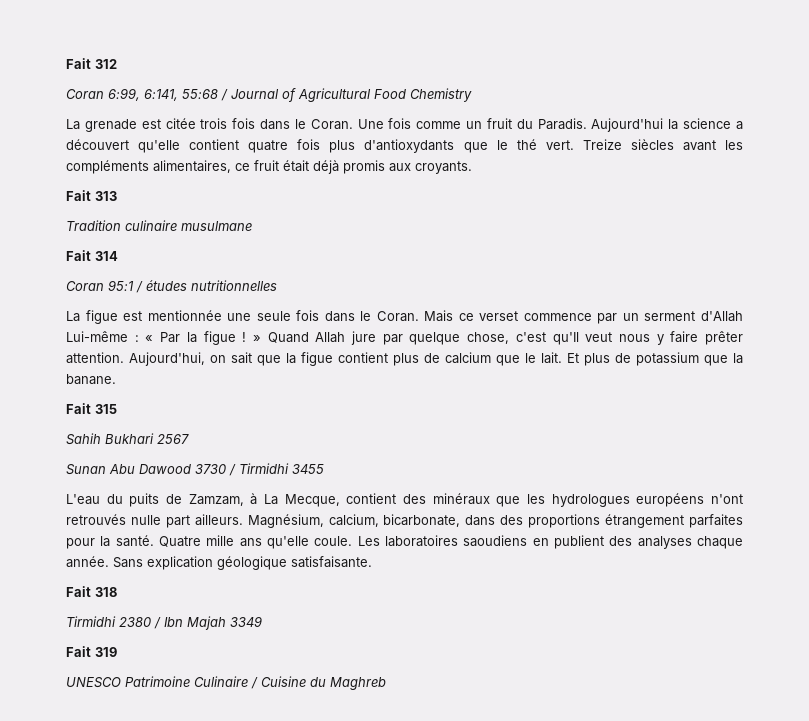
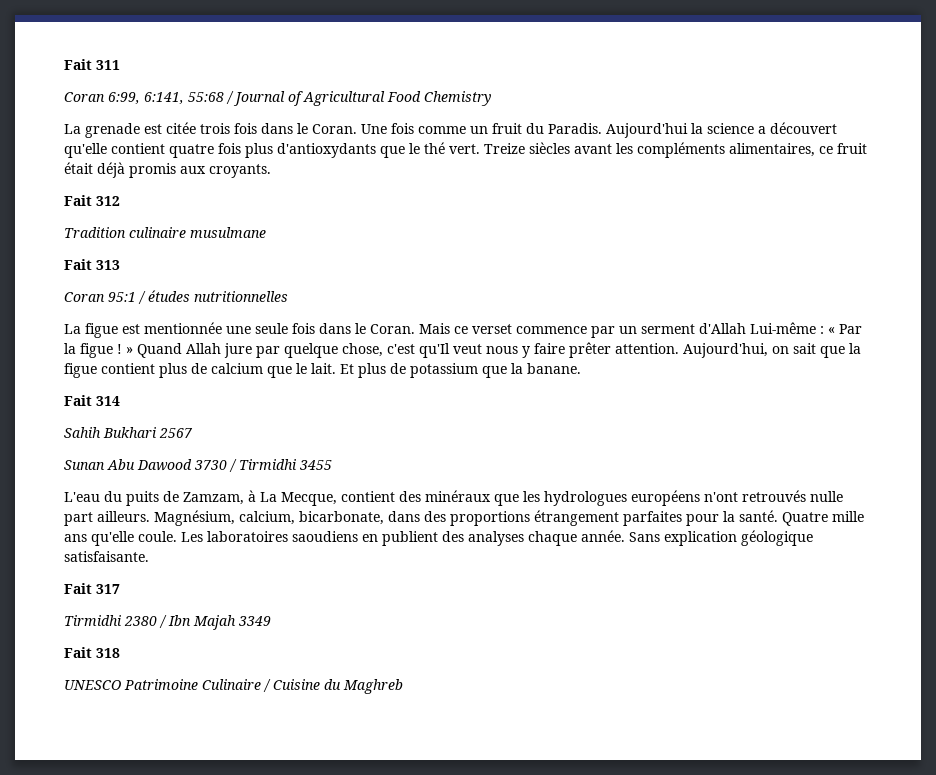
- Fait 312
+ Fait 311
- Fait 313
+ Fait 312
- Fait 314
+ Fait 313
- Fait 315
+ Fait 314
- Fait 318
+ Fait 317
- Fait 319
+ Fait 318

